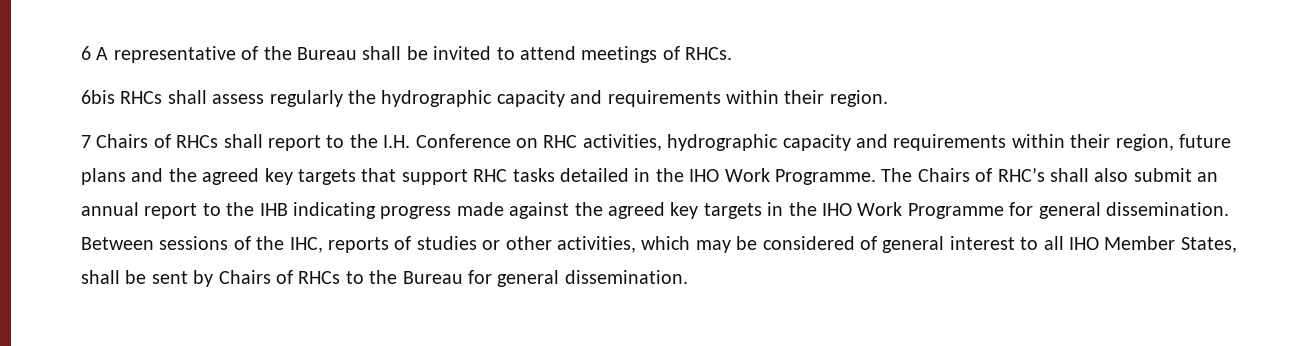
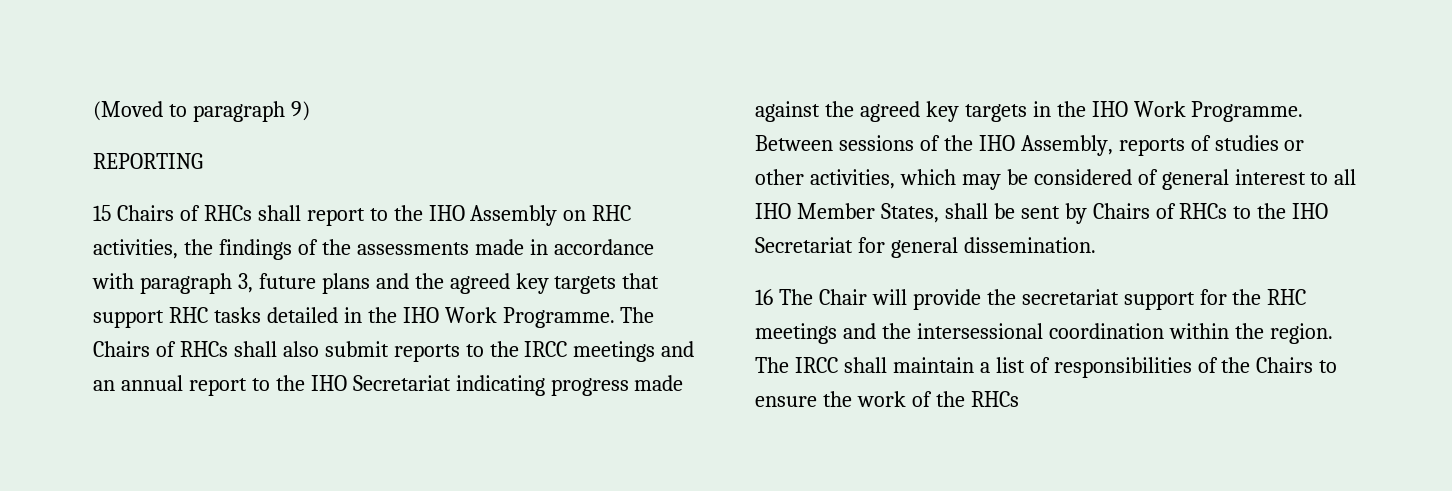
- 6 A representative of the Bureau shall be invited to attend meetings of RHCs.
- 6bis RHCs shall assess regularly the hydrographic capacity and requirements within their region.
- 7 Chairs of RHCs shall report to the I.H. Conference on RHC activities, hydrographic capacity and requirements within their region, future plans and the agreed key targets that support RHC tasks detailed in the IHO Work Programme.
+ (Moved to paragraph 9)
+ REPORTING
+ 15 Chairs of RHCs shall report to the IHO Assembly on RHC activities, the findings of the assessments made in accordance with paragraph 3, future plans and the agreed key targets that support RHC tasks detailed in the IHO Work Programme.
- The Chairs of RHC’s shall also submit an annual report to the IHB indicating progress made against the agreed key targets in the IHO Work Programme for general dissemination.
+ The Chairs of RHCs shall also submit reports to the IRCC meetings and an annual report to the IHO Secretariat indicating progress made against the agreed key targets in the IHO Work Programme.
- Between sessions of the IHC, reports of studies or other activities, which may be considered of general interest to all IHO Member States, shall be sent by Chairs of RHCs to the Bureau for general dissemination.
+ Between sessions of the IHO Assembly, reports of studies or other activities, which may be considered of general interest to all IHO Member States, shall be sent by Chairs of RHCs to the IHO Secretariat for general dissemination.
+ 16 The Chair will provide the secretariat support for the RHC meetings and the intersessional coordination within the region. The IRCC shall maintain a list of responsibilities of the Chairs to ensure the work of the RHCs

